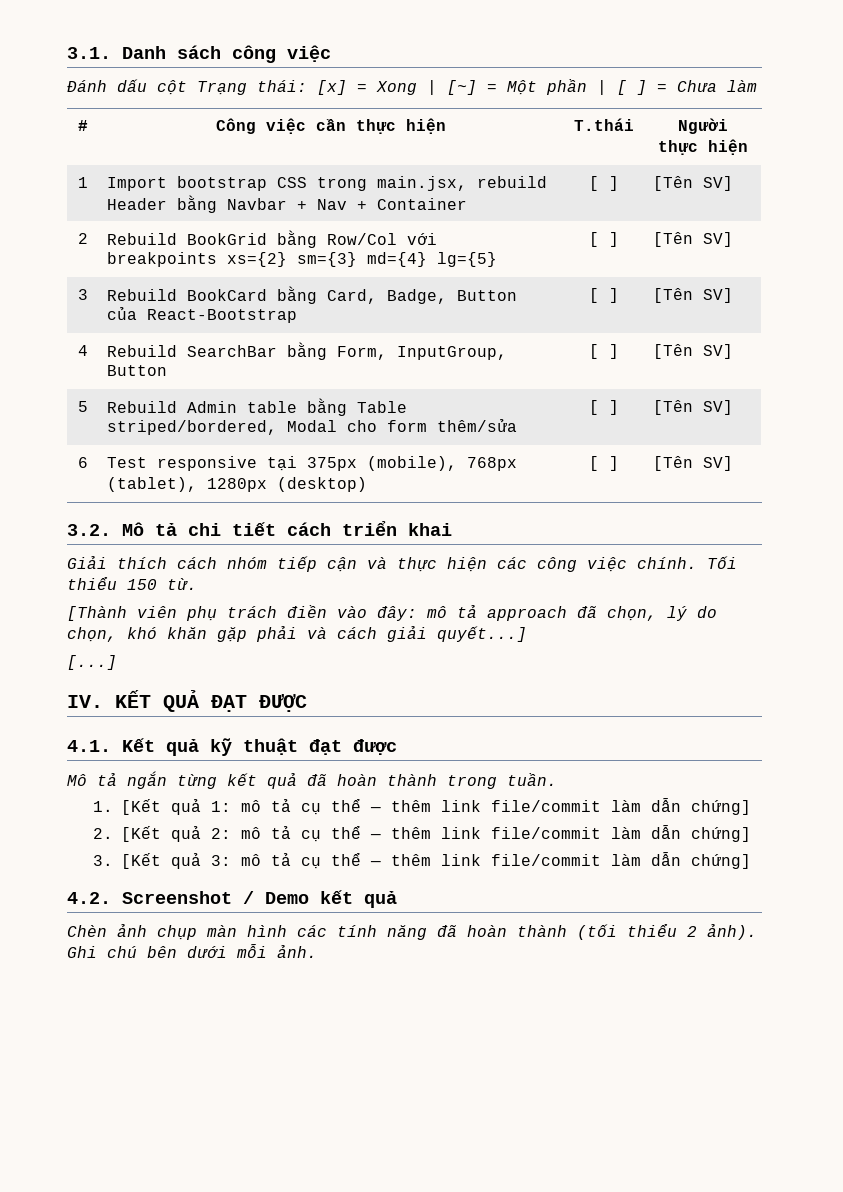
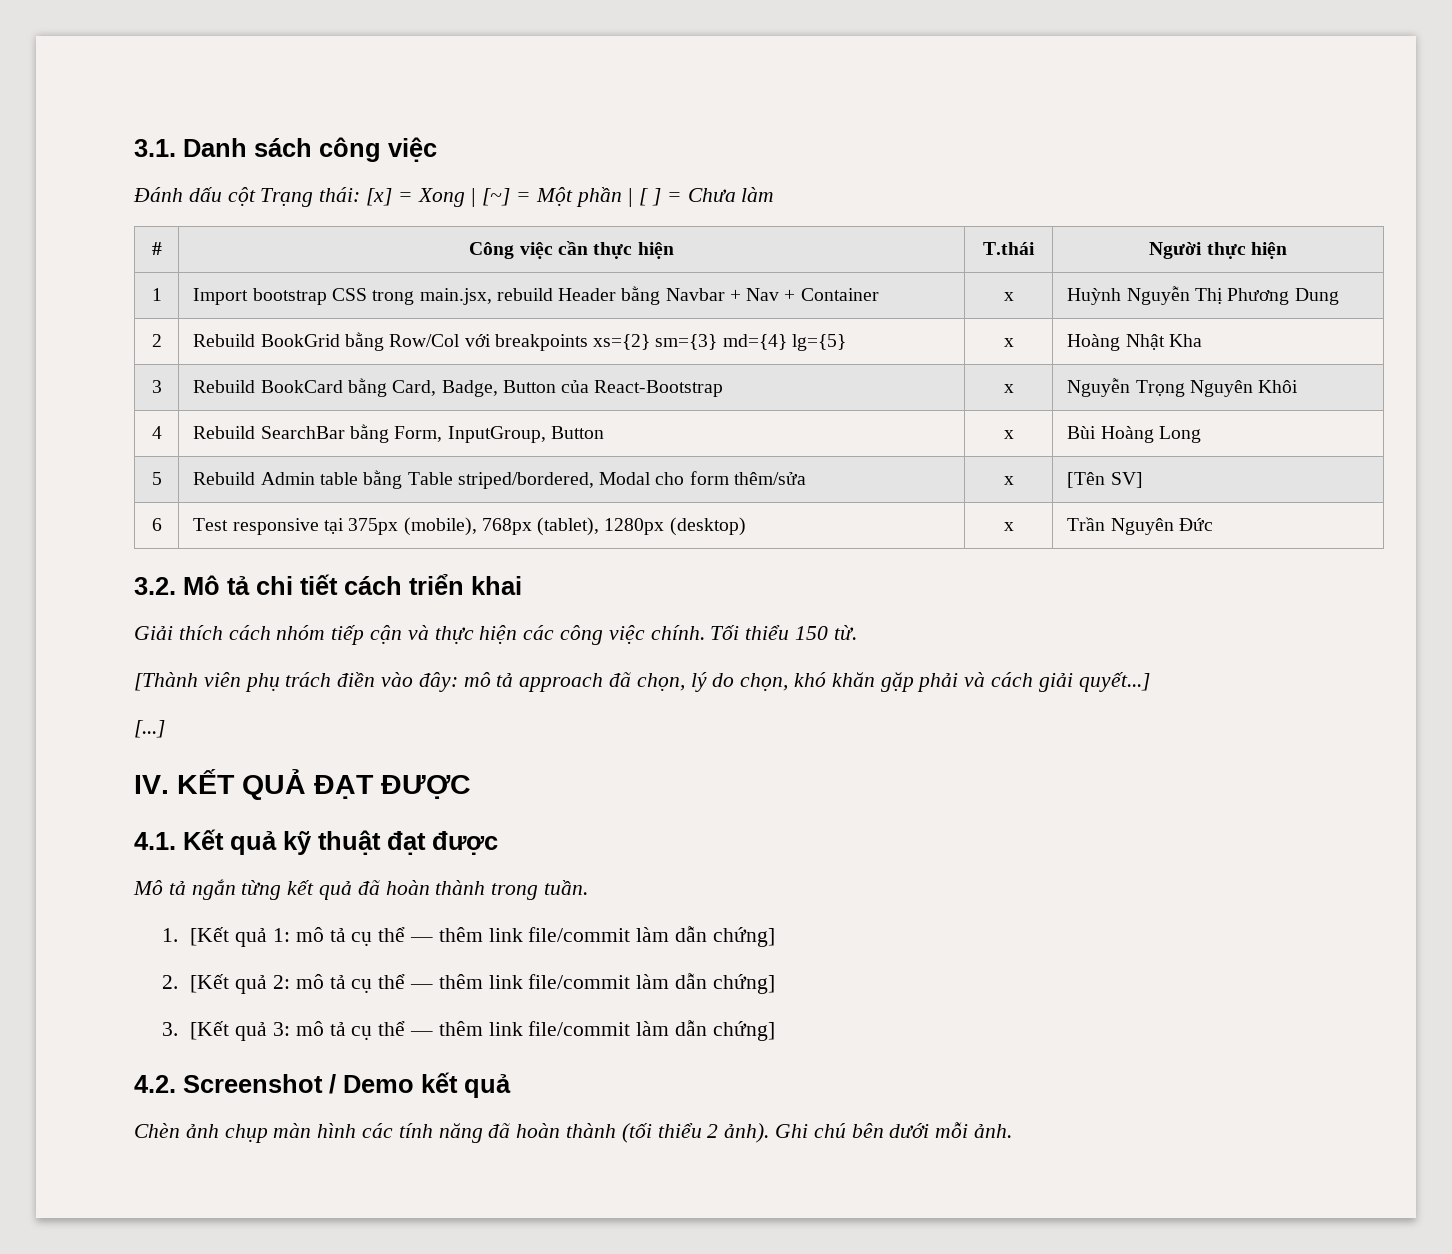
- 1 | Import bootstrap CSS trong main.jsx, rebuild Header bằng Navbar + Nav + Container | [ ] | [Tên SV]
+ 1 | Import bootstrap CSS trong main.jsx, rebuild Header bằng Navbar + Nav + Container | x | Huỳnh Nguyễn Thị Phương Dung
- 2 | Rebuild BookGrid bằng Row/Col với breakpoints xs={2} sm={3} md={4} lg={5} | [ ] | [Tên SV]
+ 2 | Rebuild BookGrid bằng Row/Col với breakpoints xs={2} sm={3} md={4} lg={5} | x | Hoàng Nhật Kha
- 3 | Rebuild BookCard bằng Card, Badge, Button của React-Bootstrap | [ ] | [Tên SV]
+ 3 | Rebuild BookCard bằng Card, Badge, Button của React-Bootstrap | x | Nguyễn Trọng Nguyên Khôi
- 4 | Rebuild SearchBar bằng Form, InputGroup, Button | [ ] | [Tên SV]
+ 4 | Rebuild SearchBar bằng Form, InputGroup, Button | x | Bùi Hoàng Long
- 5 | Rebuild Admin table bằng Table striped/bordered, Modal cho form thêm/sửa | [ ] | [Tên SV]
+ 5 | Rebuild Admin table bằng Table striped/bordered, Modal cho form thêm/sửa | x | [Tên SV]
- 6 | Test responsive tại 375px (mobile), 768px (tablet), 1280px (desktop) | [ ] | [Tên SV]
+ 6 | Test responsive tại 375px (mobile), 768px (tablet), 1280px (desktop) | x | Trần Nguyên Đức

